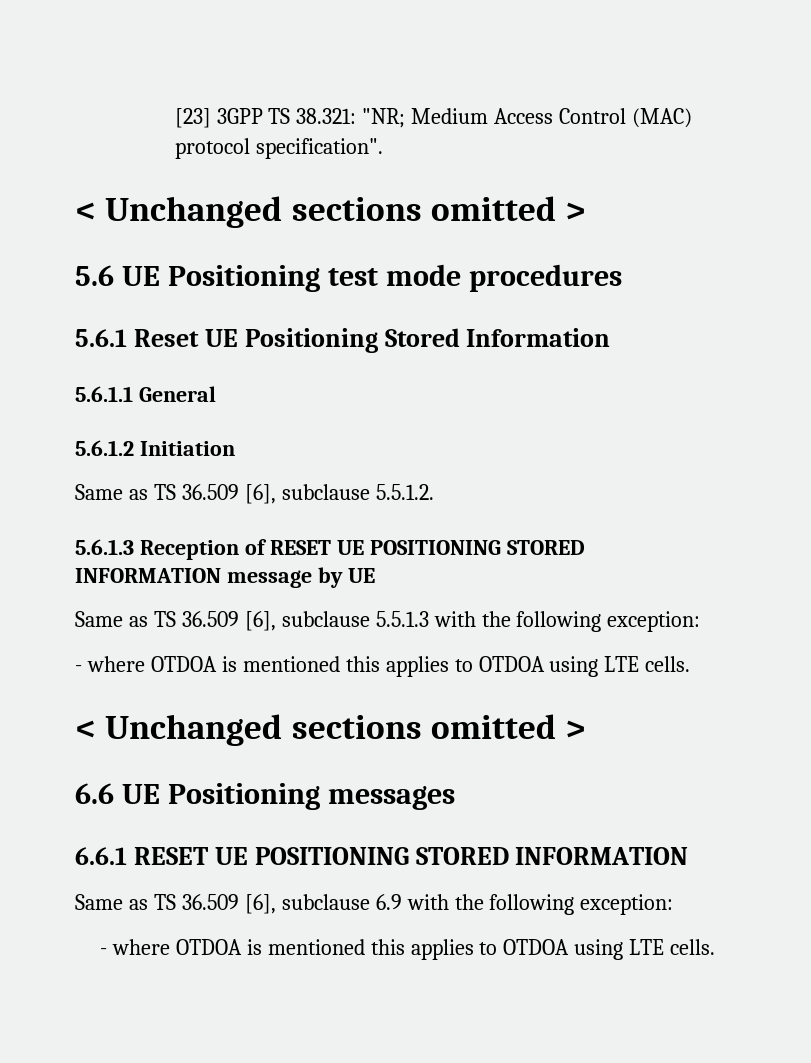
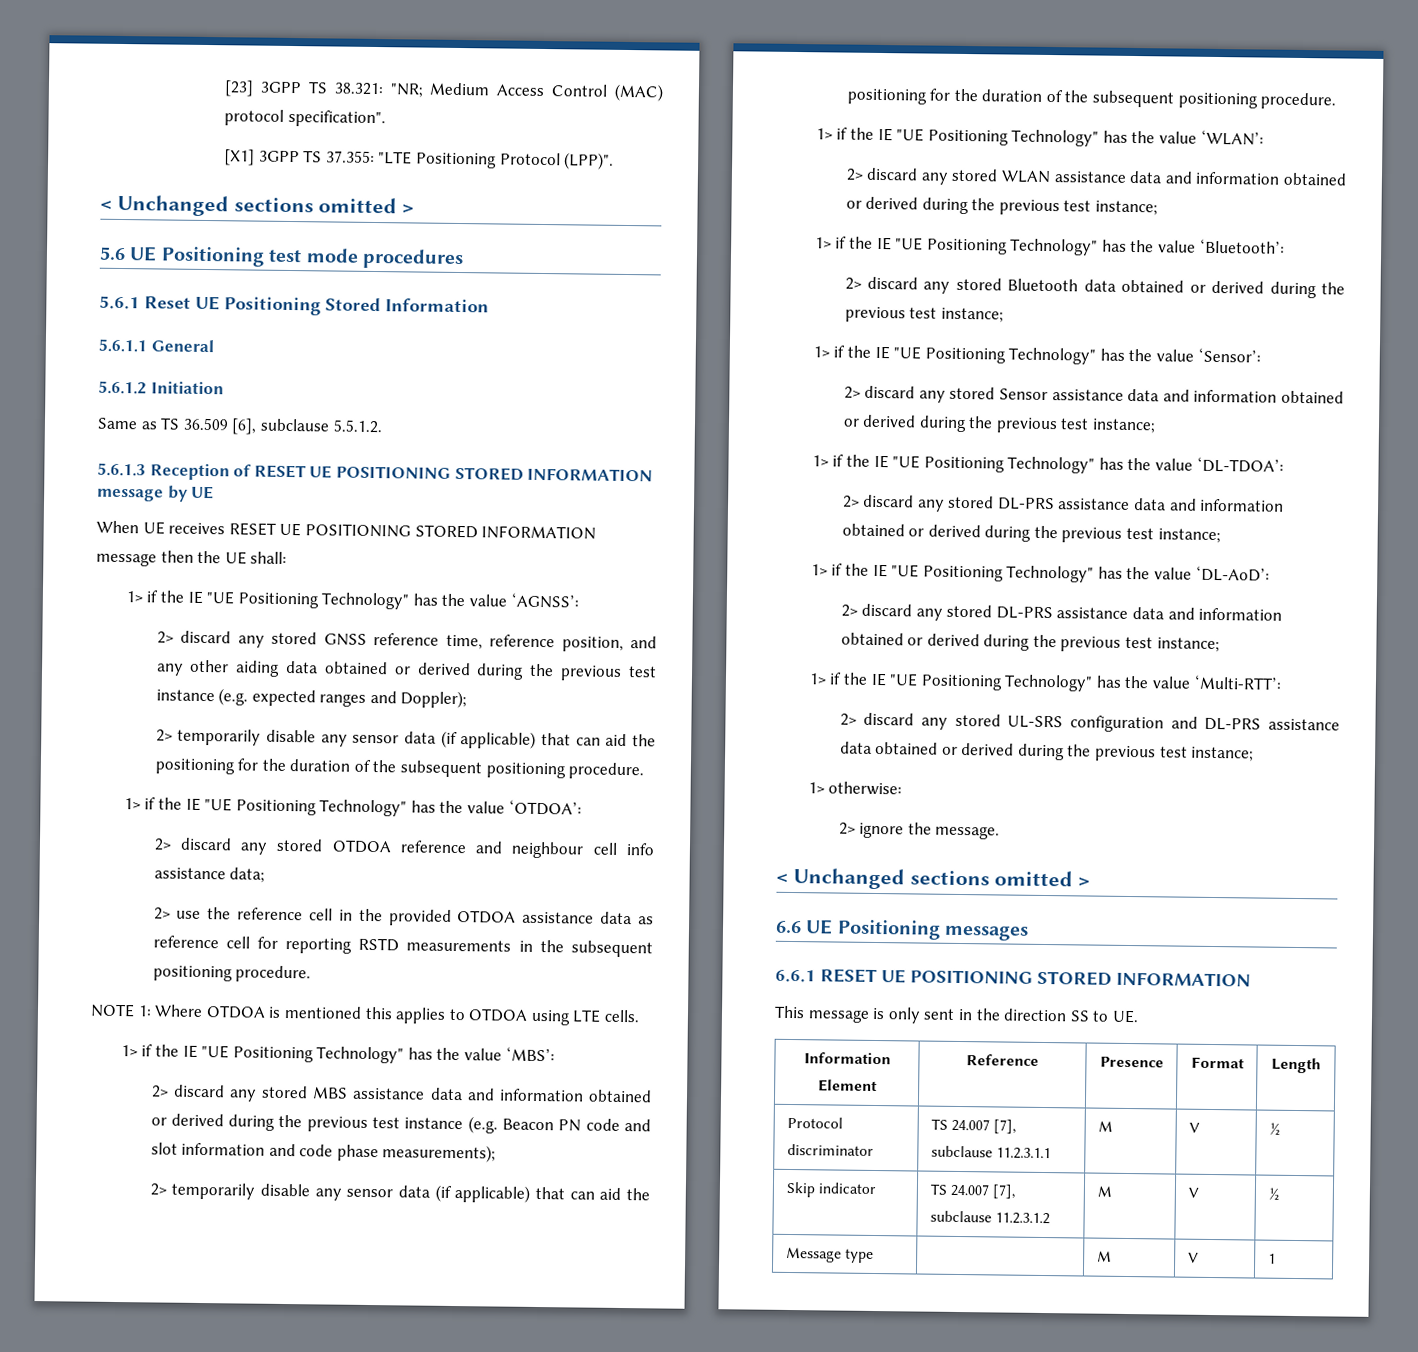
+ [X1] 3GPP TS 37.355: "LTE Positioning Protocol (LPP)".
- Same as TS 36.509 [6], subclause 5.5.1.3 with the following exception:
- - where OTDOA is mentioned this applies to OTDOA using LTE cells.
+ When UE receives RESET UE POSITIONING STORED INFORMATION message then the UE shall:
+ 1> if the IE "UE Positioning Technology" has the value ‘AGNSS’:
+ 2> discard any stored GNSS reference time, reference position, and any other aiding data obtained or derived during the previous test instance (e.g. expected ranges and Doppler);
+ 2> temporarily disable any sensor data (if applicable) that can aid the positioning for the duration of the subsequent positioning procedure.
+ 1> if the IE "UE Positioning Technology" has the value ‘OTDOA’:
+ 2> discard any stored OTDOA reference and neighbour cell info assistance data;
+ 2> use the reference cell in the provided OTDOA assistance data as reference cell for reporting RSTD measurements in the subsequent positioning procedure.
+ NOTE 1: Where OTDOA is mentioned this applies to OTDOA using LTE cells.
+ 1> if the IE "UE Positioning Technology" has the value ‘MBS’:
+ 2> discard any stored MBS assistance data and information obtained or derived during the previous test instance (e.g. Beacon PN code and slot information and code phase measurements);
+ 2> temporarily disable any sensor data (if applicable) that can aid the positioning for the duration of the subsequent positioning procedure.
+ 1> if the IE "UE Positioning Technology" has the value ‘WLAN’:
+ 2> discard any stored WLAN assistance data and information obtained or derived during the previous test instance;
+ 1> if the IE "UE Positioning Technology" has the value ‘Bluetooth’:
+ 2> discard any stored Bluetooth data obtained or derived during the previous test instance;
+ 1> if the IE "UE Positioning Technology" has the value ‘Sensor’:
+ 2> discard any stored Sensor assistance data and information obtained or derived during the previous test instance;
+ 1> if the IE "UE Positioning Technology" has the value ‘DL-TDOA’:
+ 2> discard any stored DL-PRS assistance data and information obtained or derived during the previous test instance;
+ 1> if the IE "UE Positioning Technology" has the value ‘DL-AoD’:
+ 2> discard any stored DL-PRS assistance data and information obtained or derived during the previous test instance;
+ 1> if the IE "UE Positioning Technology" has the value ‘Multi-RTT’:
+ 2> discard any stored UL-SRS configuration and DL-PRS assistance data obtained or derived during the previous test instance;
+ 1> otherwise:
+ 2> ignore the message.
- Same as TS 36.509 [6], subclause 6.9 with the following exception:
- - where OTDOA is mentioned this applies to OTDOA using LTE cells.
+ This message is only sent in the direction SS to UE.
+ Information Element | Reference | Presence | Format | Length
+ Protocol discriminator | TS 24.007 [7], subclause 11.2.3.1.1 | M | V | ½
+ Skip indicator | TS 24.007 [7], subclause 11.2.3.1.2 | M | V | ½
+ Message type | | M | V | 1

